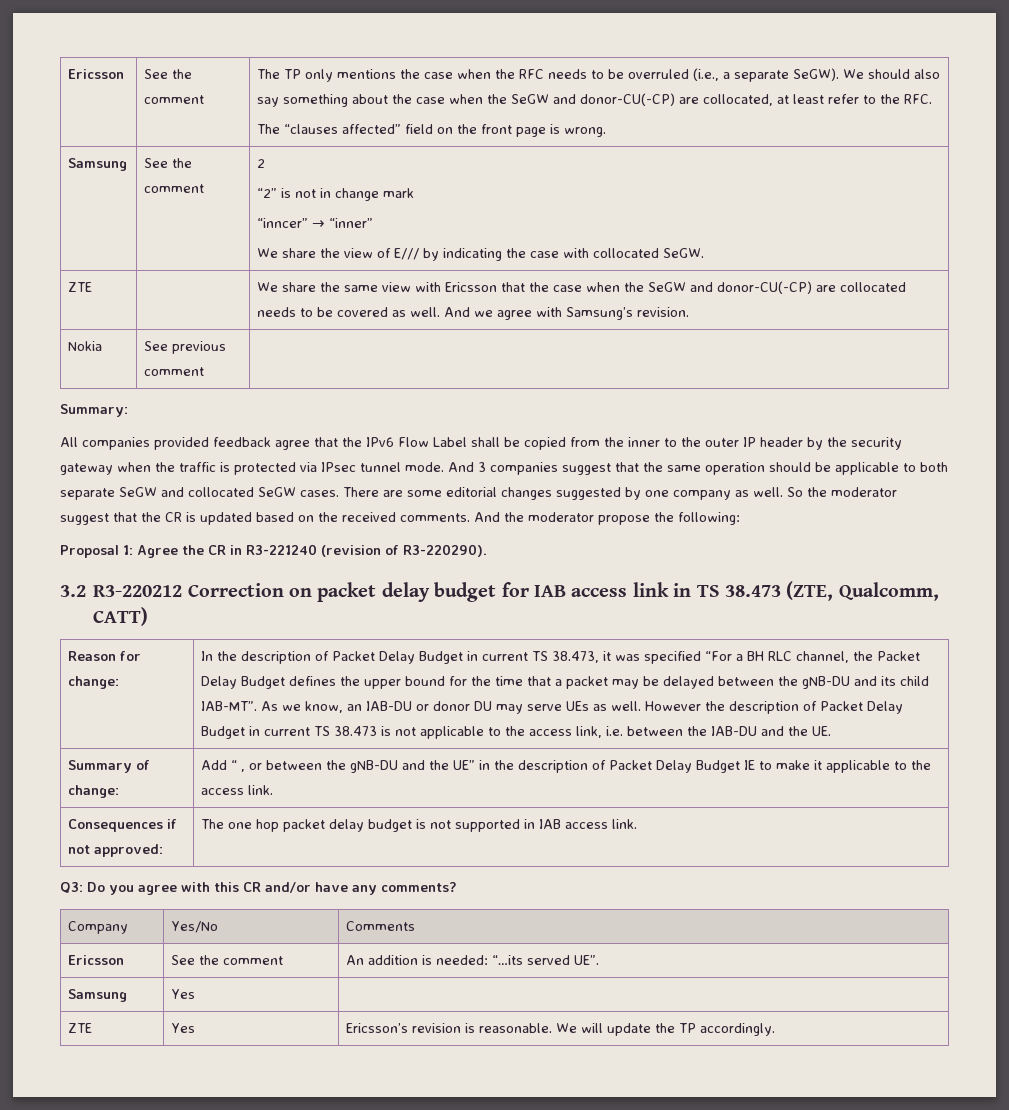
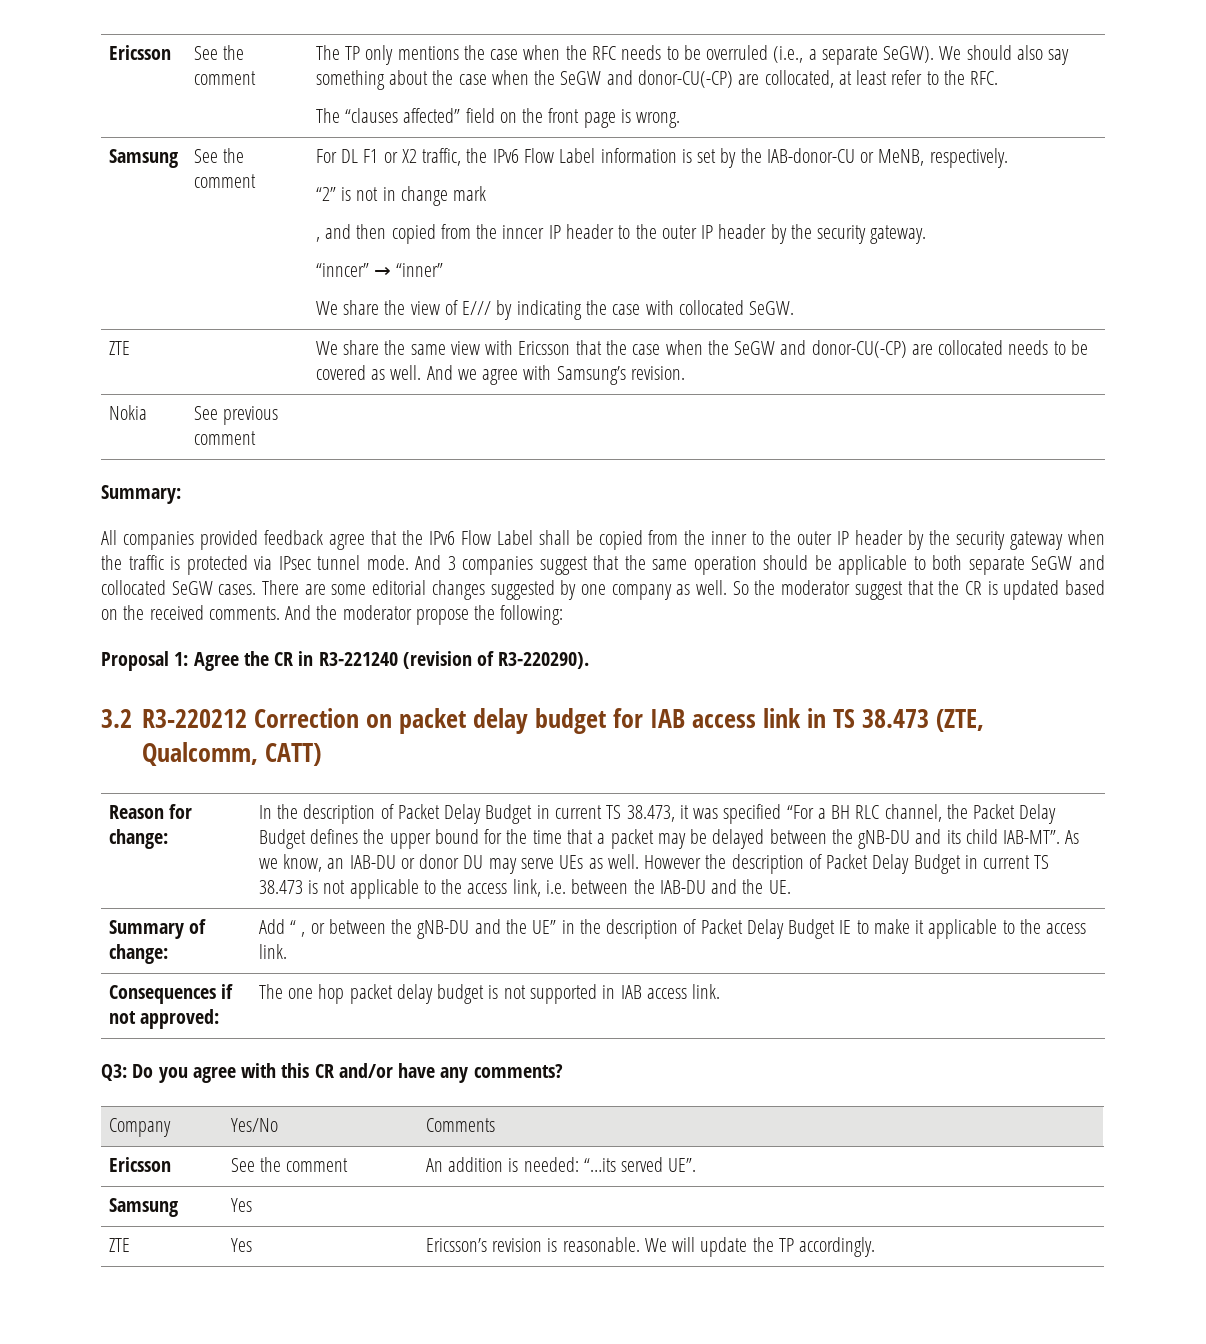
- 2
+ For DL F1 or X2 traffic, the IPv6 Flow Label information is set by the IAB-donor-CU or MeNB, respectively.
+ , and then copied from the inncer IP header to the outer IP header by the security gateway.

